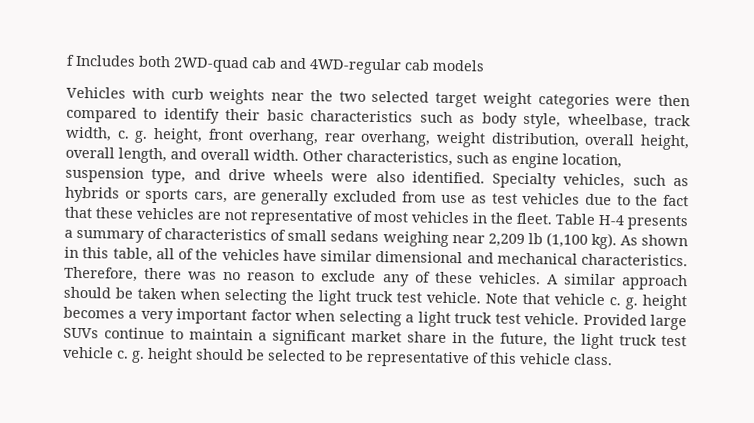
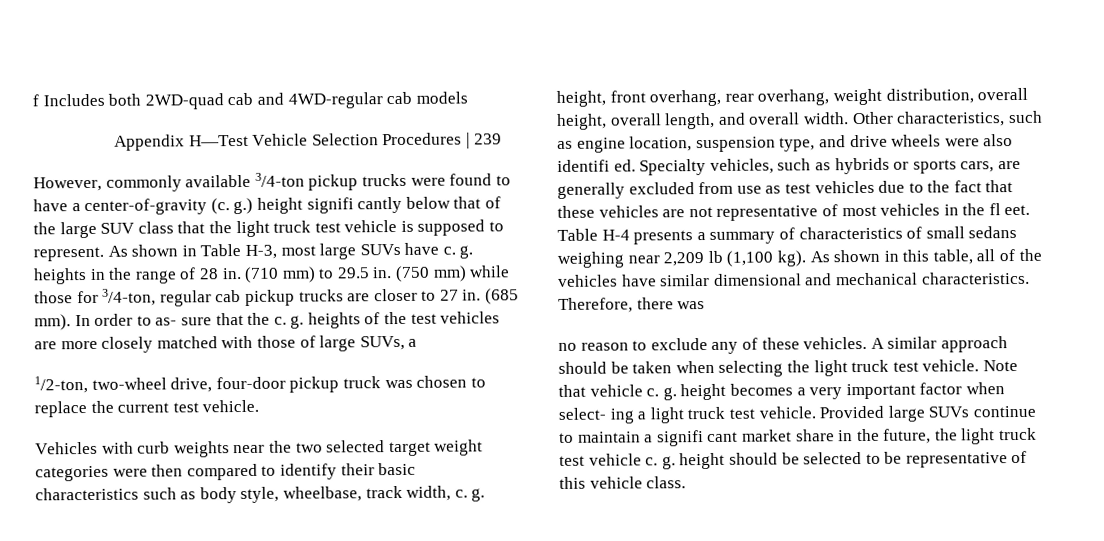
+ Appendix H—Test Vehicle Selection Procedures | 239
+ However, commonly available 3/4-ton pickup trucks were found to have a center-of-gravity (c. g.) height signifi cantly below that of the large SUV class that the light truck test vehicle is supposed to represent. As shown in Table H-3, most large SUVs have c. g. heights in the range of 28 in. (710 mm) to 29.5 in. (750 mm) while those for 3/4-ton, regular cab pickup trucks are closer to 27 in. (685 mm). In order to as- sure that the c. g. heights of the test vehicles are more closely matched with those of large SUVs, a
+ 1/2-ton, two-wheel drive, four-door pickup truck was chosen to replace the current test vehicle.
- Other characteristics, such as engine location, suspension type, and drive wheels were also identified. Specialty vehicles, such as hybrids or sports cars, are generally excluded from use as test vehicles due to the fact that these vehicles are not representative of most vehicles in the fleet.
+ Other characteristics, such as engine location, suspension type, and drive wheels were also identifi ed. Specialty vehicles, such as hybrids or sports cars, are generally excluded from use as test vehicles due to the fact that these vehicles are not representative of most vehicles in the fl eet.
- Therefore, there was no reason to exclude any of these vehicles.
+ Therefore, there was
+ no reason to exclude any of these vehicles.
- Note that vehicle c. g. height becomes a very important factor when selecting a light truck test vehicle.
+ Note that vehicle c. g. height becomes a very important factor when select- ing a light truck test vehicle.
- Provided large SUVs continue to maintain a significant market share in the future, the light truck test vehicle c. g. height should be selected to be representative of this vehicle class.
+ Provided large SUVs continue to maintain a signifi cant market share in the future, the light truck test vehicle c. g. height should be selected to be representative of this vehicle class.

